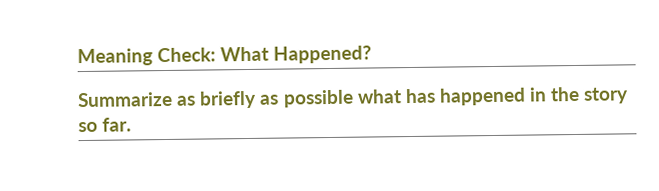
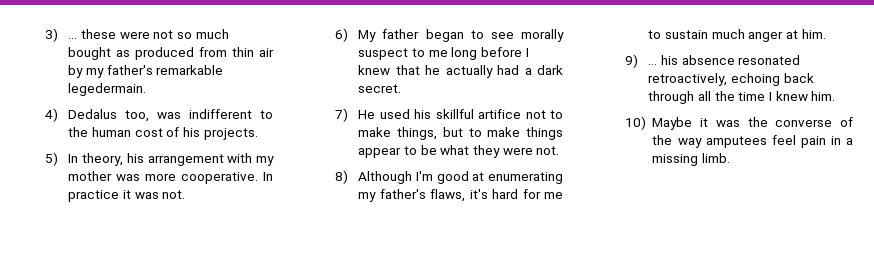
- Meaning Check: What Happened?
- Summarize as briefly as possible what has happened in the story so far.
+ 3) … these were not so much bought as produced from thin air by my father's remarkable legedermain.
+ 4) Dedalus too, was indifferent to the human cost of his projects.
+ 5) In theory, his arrangement with my mother was more cooperative. In practice it was not.
+ 6) My father began to see morally suspect to me long before I knew that he actually had a dark secret.
+ 7) He used his skillful artifice not to make things, but to make things appear to be what they were not.
+ 8) Although I'm good at enumerating my father's flaws, it's hard for me to sustain much anger at him.
+ 9) … his absence resonated retroactively, echoing back through all the time I knew him.
+ 10) Maybe it was the converse of the way amputees feel pain in a missing limb.

